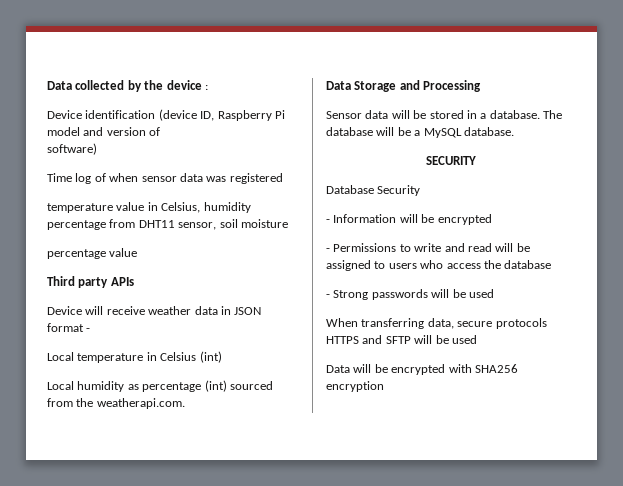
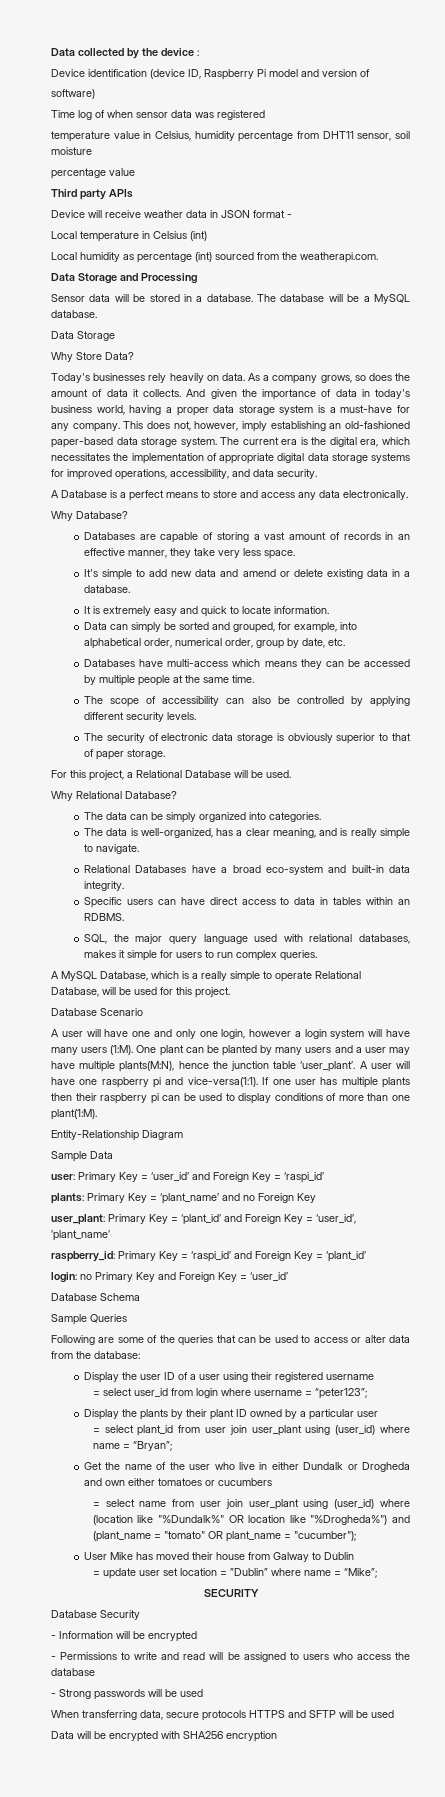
  The database will be a MySQL database.
+ Data Storage
+ Why Store Data?
+ Today's businesses rely heavily on data. As a company grows, so does the amount of data it collects. And given the importance of data in today's business world, having a proper data storage system is a must-have for any company. This does not, however, imply establishing an old-fashioned paper-based data storage system. The current era is the digital era, which necessitates the implementation of appropriate digital data storage systems for improved operations, accessibility, and data security.
+ A Database is a perfect means to store and access any data electronically.
+ Why Database?
+ Databases are capable of storing a vast amount of records in an effective manner, they take very less space.
+ It's simple to add new data and amend or delete existing data in a database.
+ It is extremely easy and quick to locate information.
+ Data can simply be sorted and grouped, for example, into alphabetical order, numerical order, group by date, etc.
+ Databases have multi-access which means they can be accessed by multiple people at the same time.
+ The scope of accessibility can also be controlled by applying different security levels.
+ The security of electronic data storage is obviously superior to that of paper storage.
+ For this project, a Relational Database will be used.
+ Why Relational Database?
+ The data can be simply organized into categories.
+ The data is well-organized, has a clear meaning, and is really simple to navigate.
+ Relational Databases have a broad eco-system and built-in data integrity.
+ Specific users can have direct access to data in tables within an RDBMS.
+ SQL, the major query language used with relational databases, makes it simple for users to run complex queries.
+ A MySQL Database, which is a really simple to operate Relational Database, will be used for this project.
+ Database Scenario
+ A user will have one and only one login, however a login system will have many users (1:M). One plant can be planted by many users and a user may have multiple plants(M:N), hence the junction table ‘user_plant’. A user will have one raspberry pi and vice-versa(1:1). If one user has multiple plants then their raspberry pi can be used to display conditions of more than one plant(1:M).
+ Entity-Relationship Diagram
+ Sample Data
+ user: Primary Key = ‘user_id’ and Foreign Key = ‘raspi_id’
+ plants: Primary Key = ‘plant_name’ and no Foreign Key
+ user_plant: Primary Key = ‘plant_id’ and Foreign Key = ‘user_id’, ’plant_name’
+ raspberry_id: Primary Key = ‘raspi_id’ and Foreign Key = ‘plant_id’
+ login: no Primary Key and Foreign Key = ‘user_id’
+ Database Schema
+ Sample Queries
+ Following are some of the queries that can be used to access or alter data from the database:
+ Display the user ID of a user using their registered username
+ = select user_id from login where username = “peter123”;
+ Display the plants by their plant ID owned by a particular user
+ = select plant_id from user join user_plant using (user_id) where name = “Bryan”;
+ Get the name of the user who live in either Dundalk or Drogheda and own either tomatoes or cucumbers
+ = select name from user join user_plant using (user_id) where (location like "%Dundalk%" OR location like "%Drogheda%") and (plant_name = "tomato" OR plant_name = "cucumber");
+ User Mike has moved their house from Galway to Dublin
+ = update user set location = ”Dublin” where name = “Mike”;

